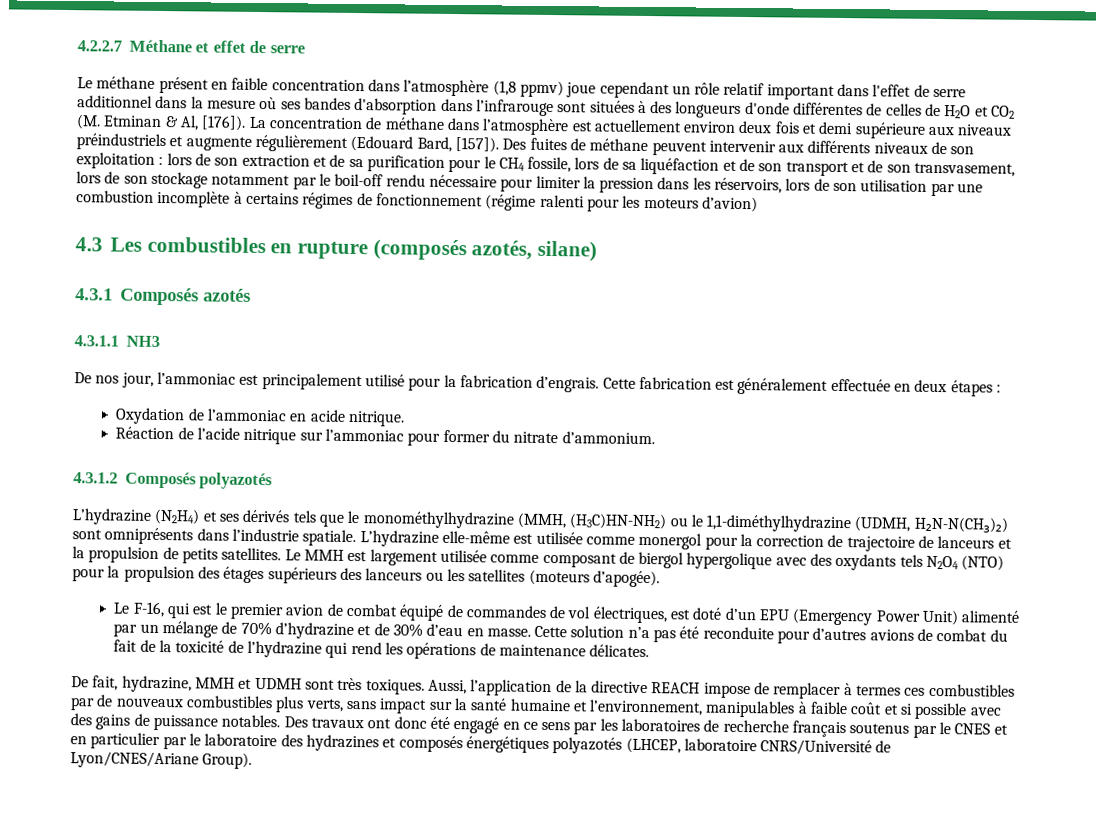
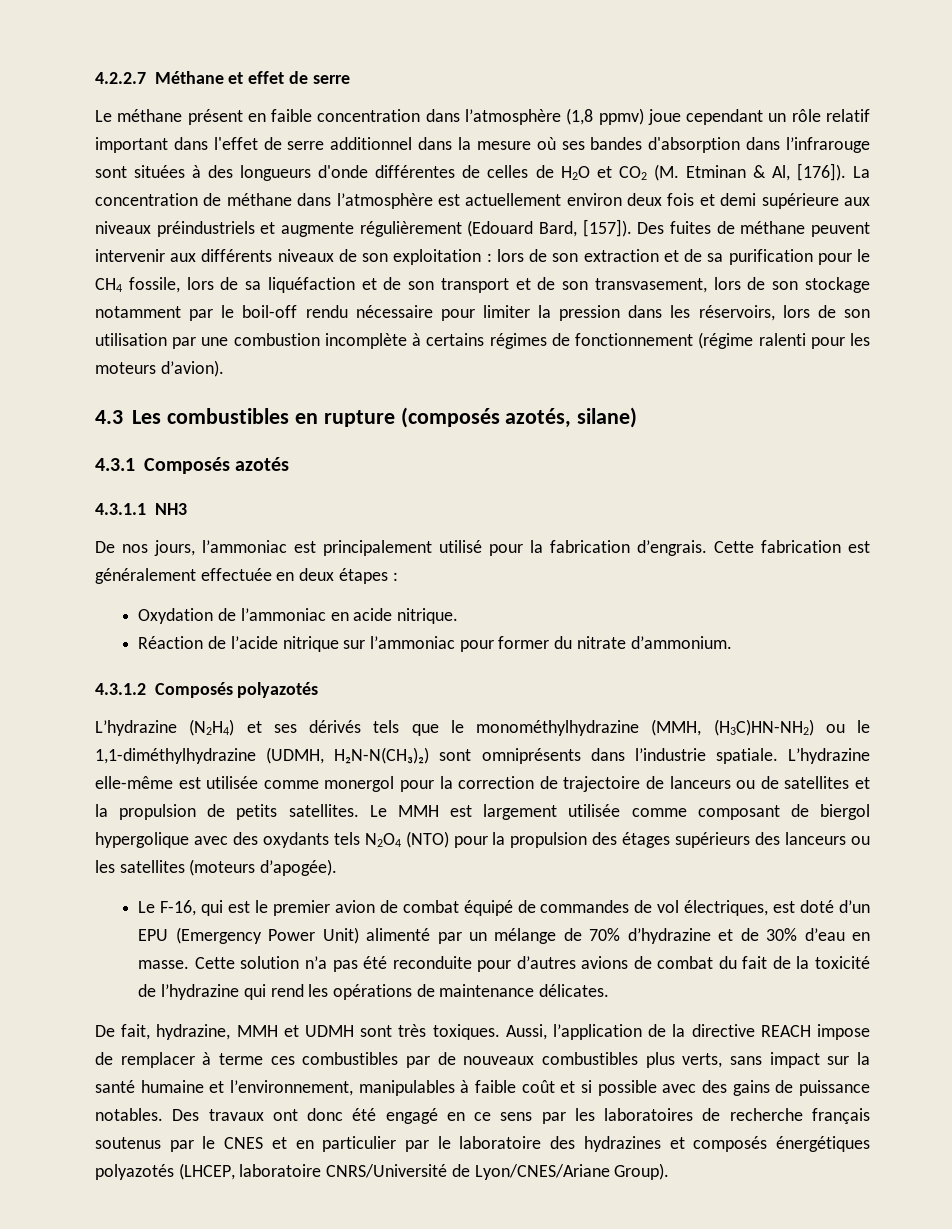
- lors de son extraction et de sa purification pour le CH4 fossile, lors de sa liquéfaction et de son transport et de son transvasement, lors de son stockage notamment par le boil-off rendu nécessaire pour limiter la pression dans les réservoirs, lors de son utilisation par une combustion incomplète à certains régimes de fonctionnement (régime ralenti pour les moteurs d’avion)
+ lors de son extraction et de sa purification pour le CH4 fossile, lors de sa liquéfaction et de son transport et de son transvasement, lors de son stockage notamment par le boil-off rendu nécessaire pour limiter la pression dans les réservoirs, lors de son utilisation par une combustion incomplète à certains régimes de fonctionnement (régime ralenti pour les moteurs d’avion).
- De nos jour, l’ammoniac est principalement utilisé pour la fabrication d’engrais.
+ De nos jours, l’ammoniac est principalement utilisé pour la fabrication d’engrais.
- L’hydrazine elle-même est utilisée comme monergol pour la correction de trajectoire de lanceurs et la propulsion de petits satellites.
+ L’hydrazine elle-même est utilisée comme monergol pour la correction de trajectoire de lanceurs ou de satellites et la propulsion de petits satellites.
- Aussi, l’application de la directive REACH impose de remplacer à termes ces combustibles par de nouveaux combustibles plus verts, sans impact sur la santé humaine et l’environnement, manipulables à faible coût et si possible avec des gains de puissance notables.
+ Aussi, l’application de la directive REACH impose de remplacer à terme ces combustibles par de nouveaux combustibles plus verts, sans impact sur la santé humaine et l’environnement, manipulables à faible coût et si possible avec des gains de puissance notables.

